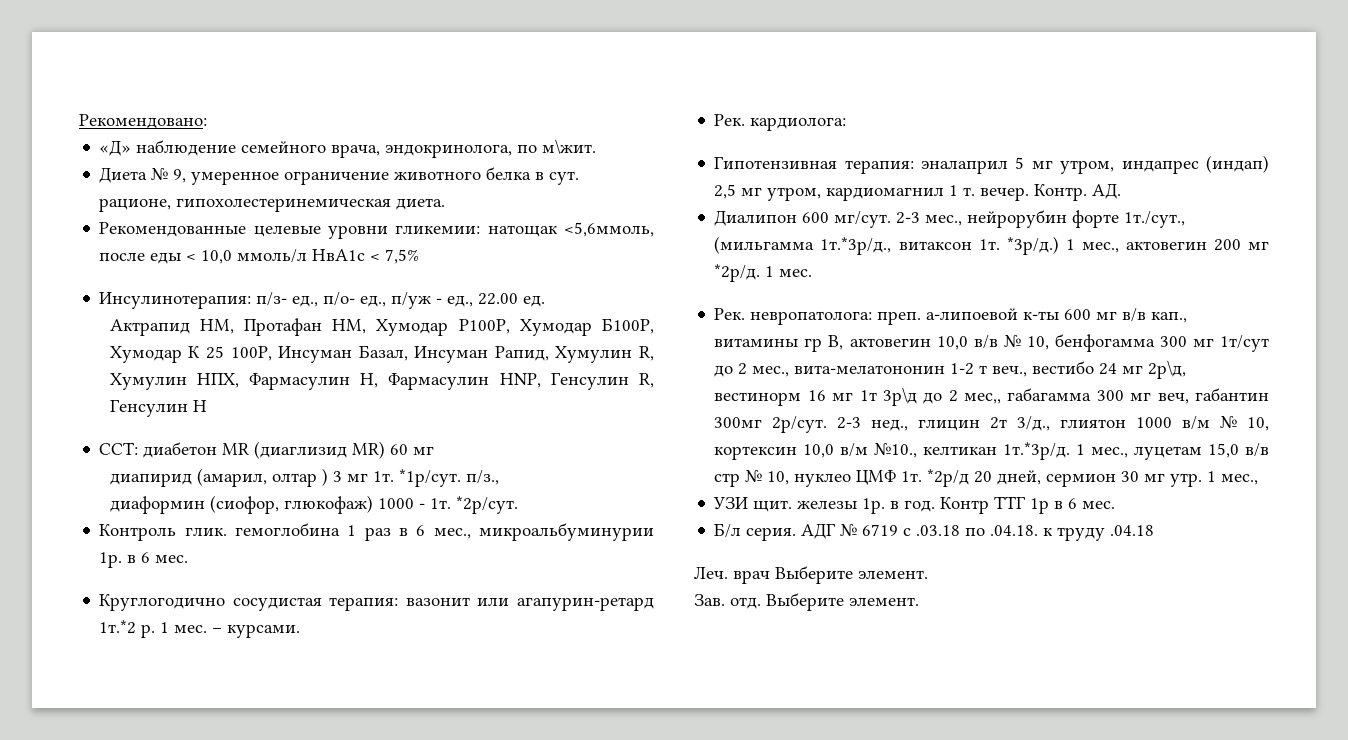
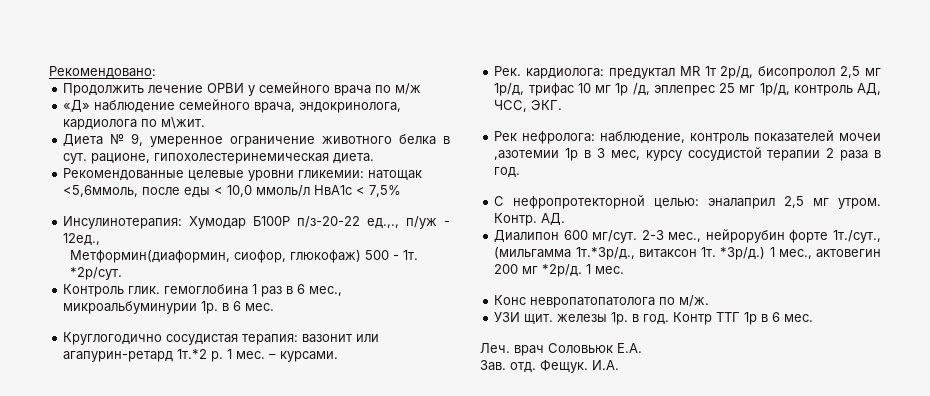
+ Продолжить лечение ОРВИ у семейного врача по м/ж
- «Д» наблюдение семейного врача, эндокринолога, по м\жит.
+ «Д» наблюдение семейного врача, эндокринолога, кардиолога по м\жит.
- Инсулинотерапия: п/з- ед., п/о- ед., п/уж - ед., 22.00 ед.
- Актрапид НМ, Протафан НМ, Хумодар Р100Р, Хумодар Б100Р, Хумодар К 25 100Р, Инсуман Базал, Инсуман Рапид, Хумулин R, Хумулин НПХ, Фармасулин Н, Фармасулин НNР, Генсулин R, Генсулин Н
- ССТ: диабетон МR (диаглизид МR) 60 мг
- диапирид (амарил, олтар ) 3 мг 1т. *1р/сут. п/з.,
- диаформин (сиофор, глюкофаж) 1000 - 1т.
+ Инсулинотерапия: Хумодар Б100Р п/з-20-22 ед.,., п/уж - 12ед.,
+ Метформин(диаформин, сиофор, глюкофаж) 500 - 1т.
- Рек. кардиолога:
- Гипотензивная терапия: эналаприл 5 мг утром, индапрес (индап) 2,5 мг утром, кардиомагнил 1 т. вечер.
+ Рек. кардиолога: предуктал MR 1т 2р/д, бисопролол 2,5 мг 1р/д, трифас 10 мг 1р /д, эплепрес 25 мг 1р/д, контроль АД, ЧСС, ЭКГ.
+ Рек нефролога: наблюдение, контроль показателей мочеи ,азотемии 1р в 3 мес, курсу сосудистой терапии 2 раза в год.
+ С нефропротекторной целью: эналаприл 2,5 мг утром.
- Рек. невропатолога: преп. а-липоевой к-ты 600 мг в/в кап., витамины гр В, актовегин 10,0 в/в № 10, бенфогамма 300 мг 1т/сут до 2 мес., вита-мелатононин 1-2 т веч., вестибо 24 мг 2р\д, вестинорм 16 мг 1т 3р\д до 2 мес,, габагамма 300 мг веч, габантин 300мг 2р/сут. 2-3 нед., глицин 2т 3/д., глиятон 1000 в/м № 10, кортексин 10,0 в/м №10., келтикан 1т.*3р/д. 1 мес., луцетам 15,0 в/в стр № 10, нуклео ЦМФ 1т. *2р/д 20 дней, сермион 30 мг утр. 1 мес.,
+ Конс невропатопатолога по м/ж.
- Б/л серия. АДГ № 6719 с .03.18 по .04.18. к труду .04.18
- Леч. врач Выберите элемент.
+ Леч. врач Соловьюк Е.А.
- Зав. отд. Выберите элемент.
+ Зав. отд. Фещук. И.А.

